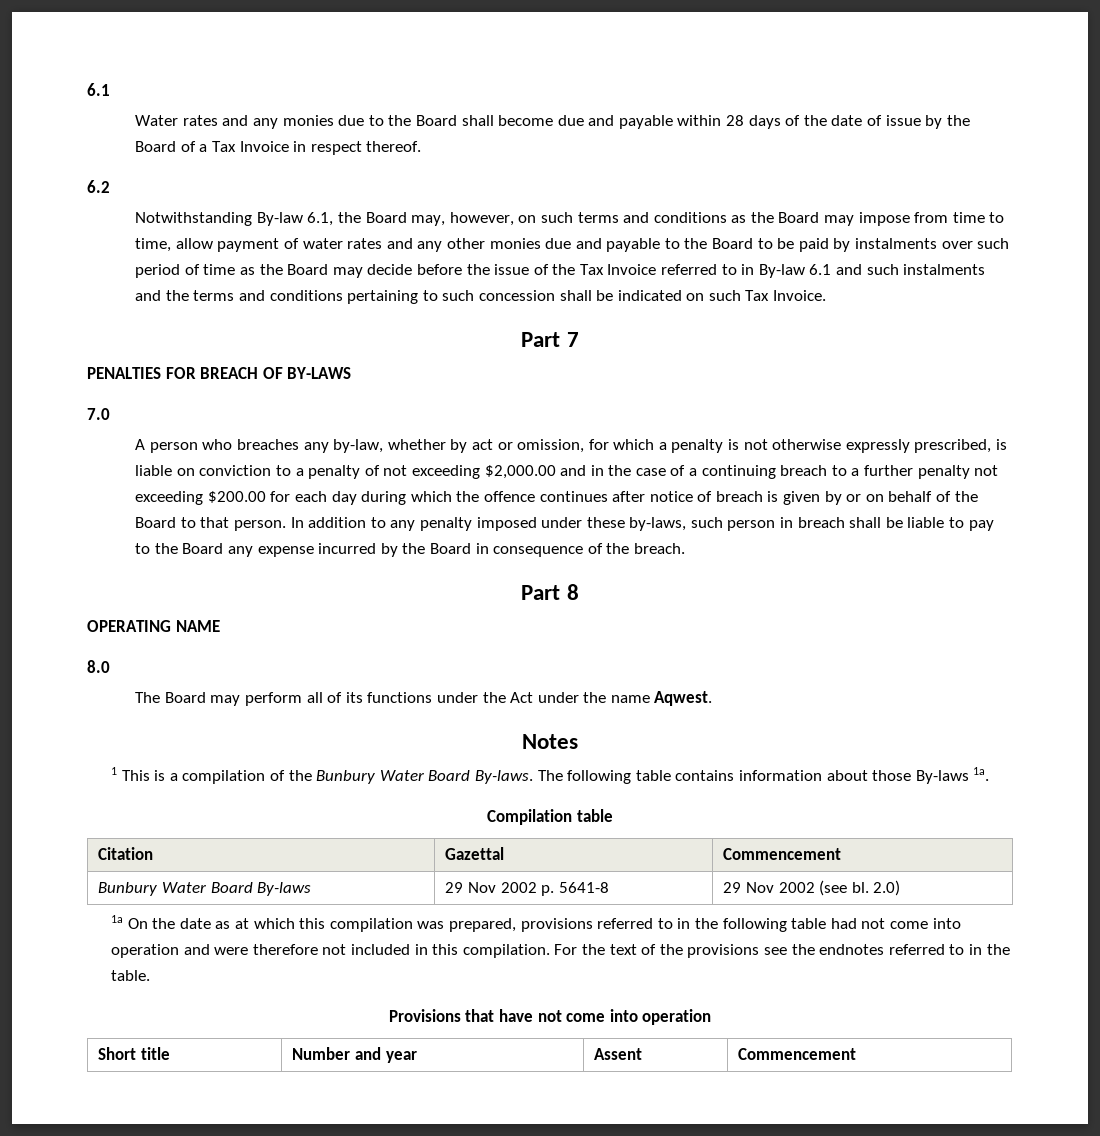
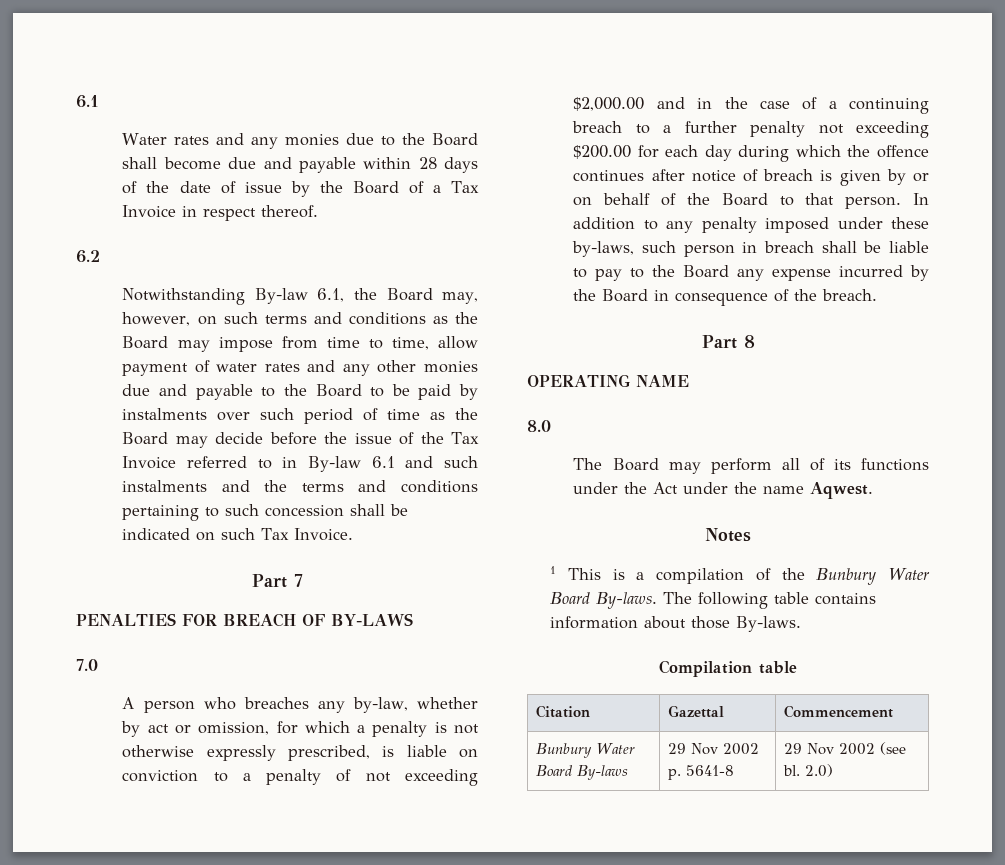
- The following table contains information about those By-laws 1a.
+ The following table contains information about those By-laws.
- 1a On the date as at which this compilation was prepared, provisions referred to in the following table had not come into operation and were therefore not included in this compilation. For the text of the provisions see the endnotes referred to in the table.
- Provisions that have not come into operation
- Short title | Number and year | Assent | Commencement

